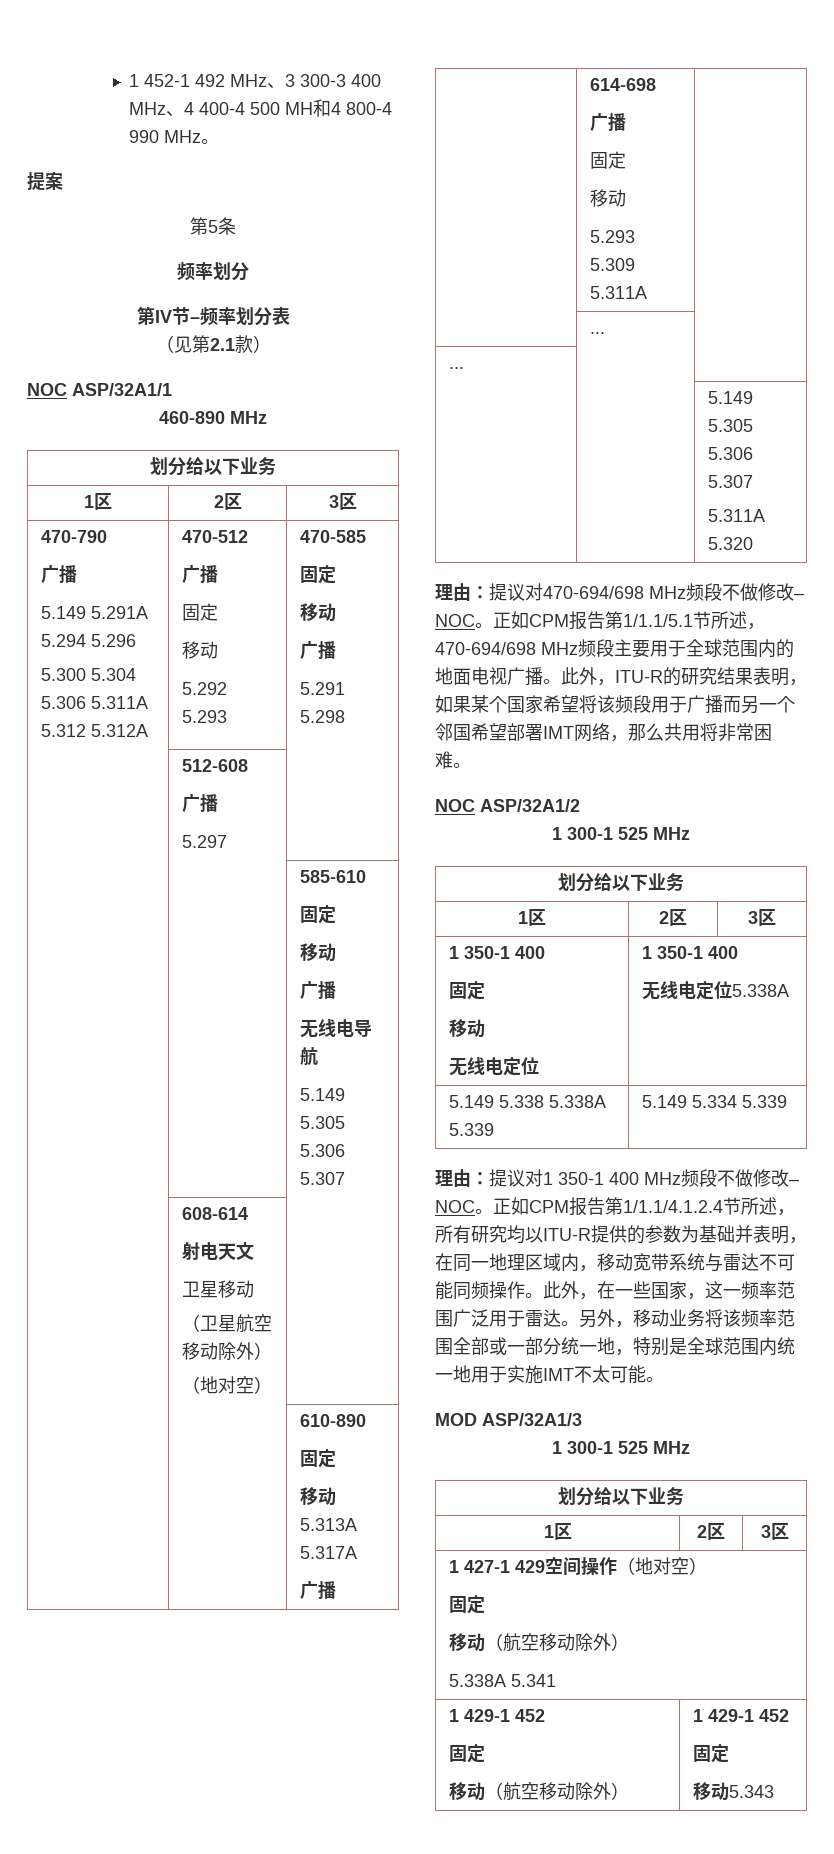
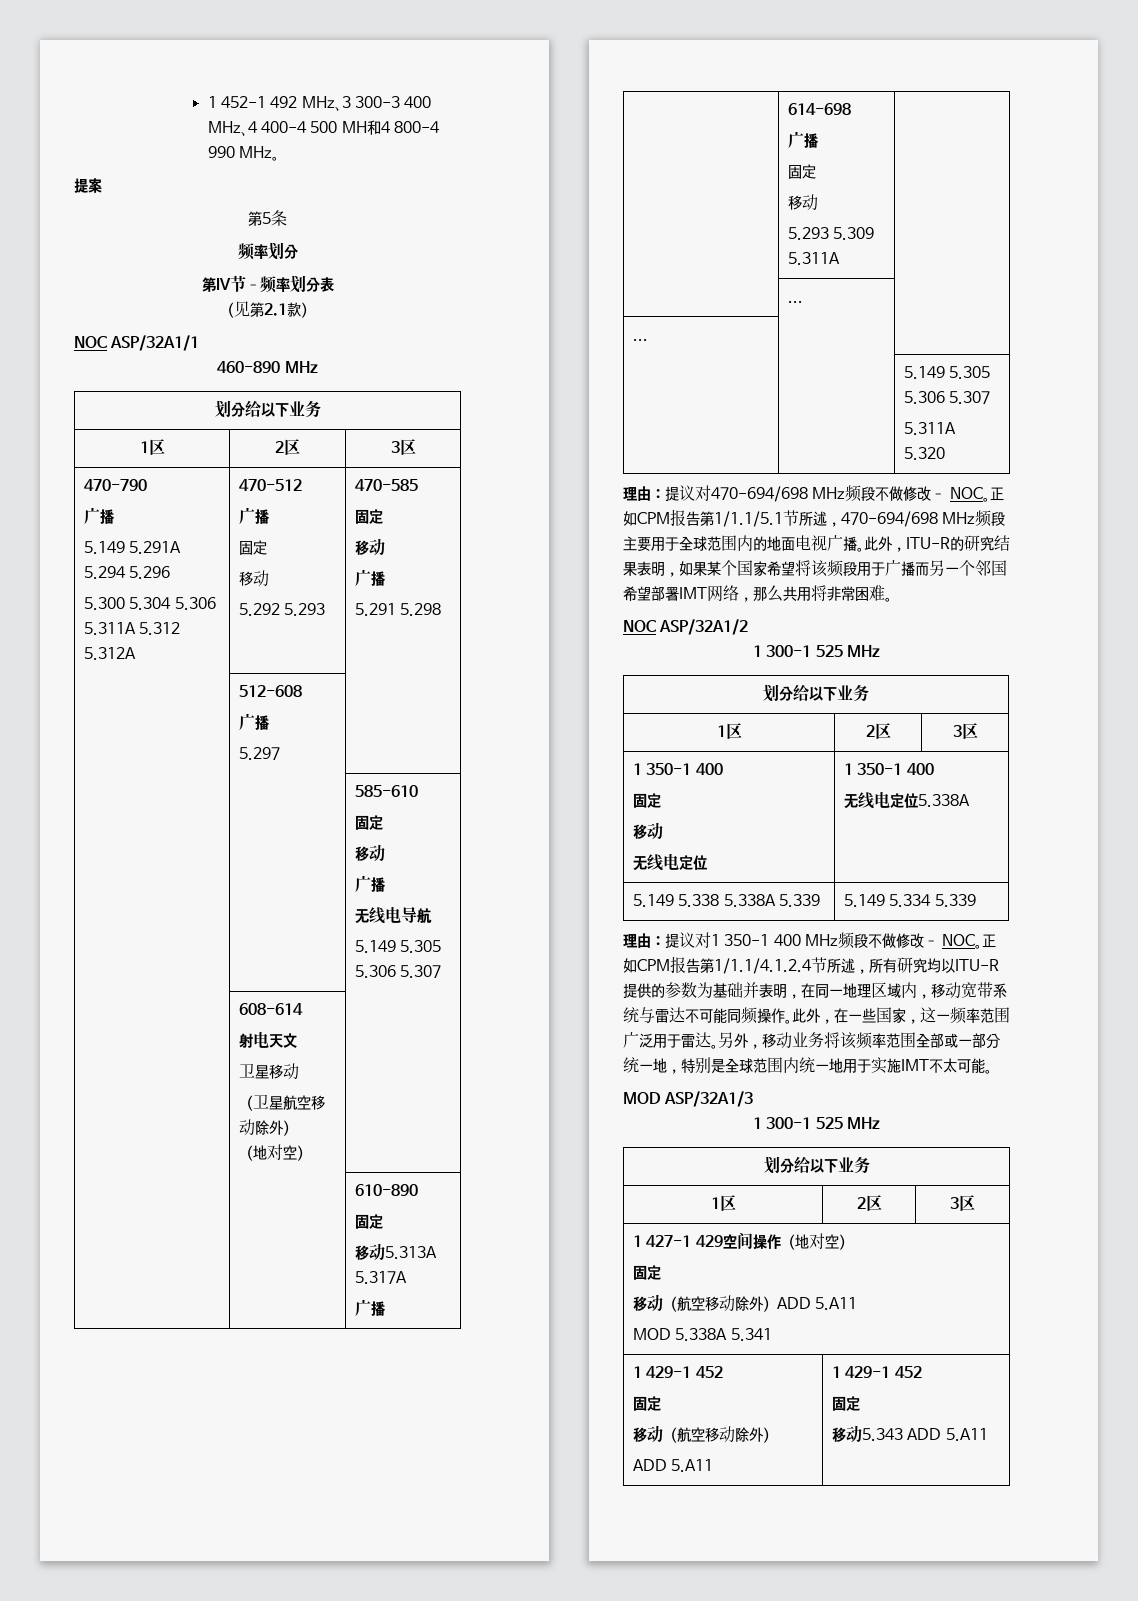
  1 427-1 429空间操作（地对空）
  固定
- 移动（航空移动除外）
- 5.338A 5.341
+ 移动（航空移动除外）ADD 5.A11
+ MOD 5.338A 5.341
  1 429-1 452
  固定
- 移动（航空移动除外） | 1 429-1 452
+ 移动（航空移动除外）
+ ADD 5.A11 | 1 429-1 452
  固定
- 移动5.343
+ 移动5.343 ADD 5.A11

